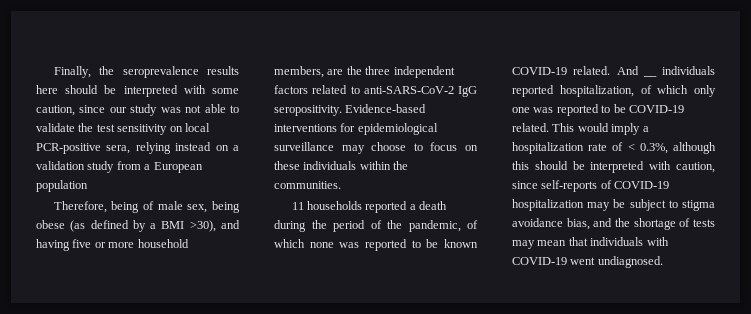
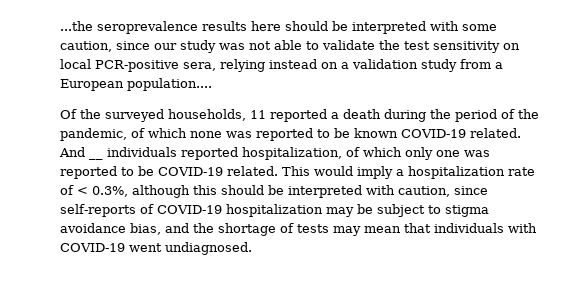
- Finally, the seroprevalence results here should be interpreted with some caution, since our study was not able to validate the test sensitivity on local PCR-positive sera, relying instead on a validation study from a European population
- Therefore, being of male sex, being obese (as defined by a BMI >30), and having five or more household members, are the three independent factors related to anti-SARS-CoV-2 IgG seropositivity. Evidence-based interventions for epidemiological surveillance may choose to focus on these individuals within the communities.
- 11 households reported a death during the period of the pandemic, of which none was reported to be known COVID-19 related.
+ ...the seroprevalence results here should be interpreted with some caution, since our study was not able to validate the test sensitivity on local PCR-positive sera, relying instead on a validation study from a European population....
+ Of the surveyed households, 11 reported a death during the period of the pandemic, of which none was reported to be known COVID-19 related.

